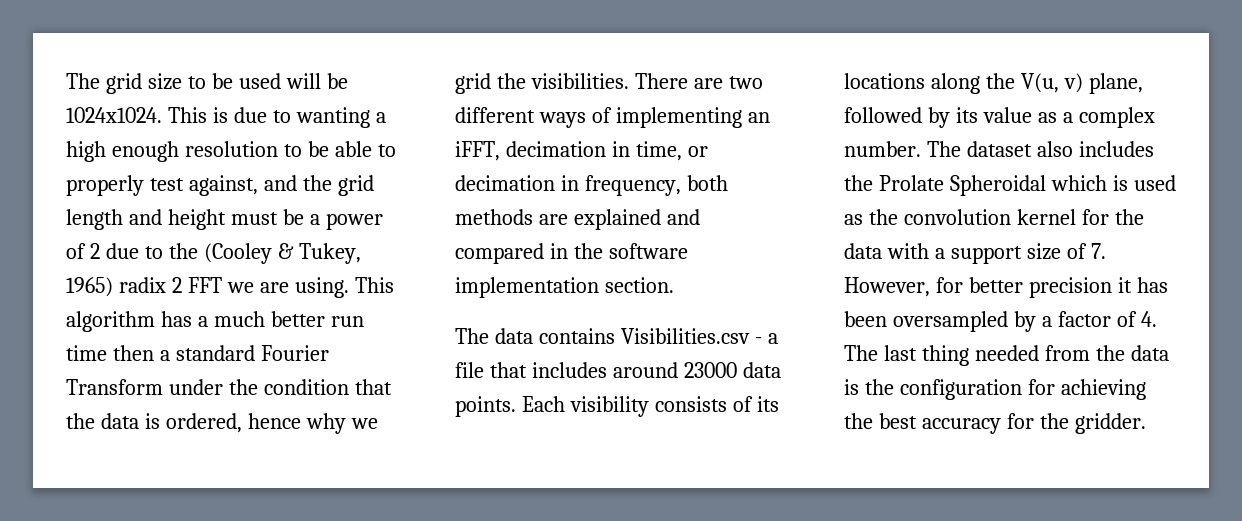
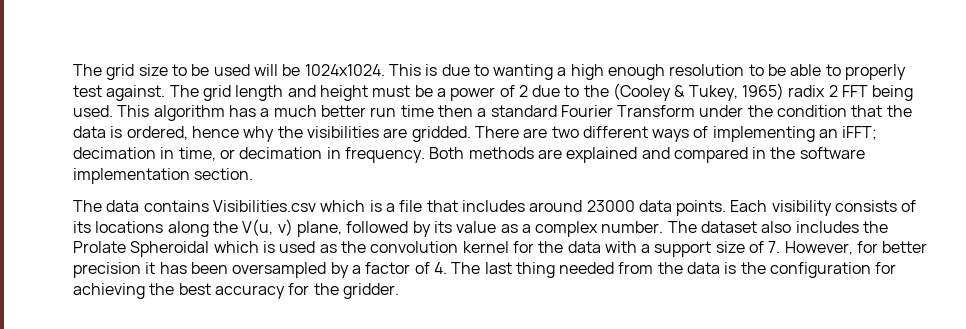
- This is due to wanting a high enough resolution to be able to properly test against, and the grid length and height must be a power of 2 due to the (Cooley & Tukey, 1965) radix 2 FFT we are using.
+ This is due to wanting a high enough resolution to be able to properly test against. The grid length and height must be a power of 2 due to the (Cooley & Tukey, 1965) radix 2 FFT being used.
- This algorithm has a much better run time then a standard Fourier Transform under the condition that the data is ordered, hence why we grid the visibilities.
+ This algorithm has a much better run time then a standard Fourier Transform under the condition that the data is ordered, hence why the visibilities are gridded.
- There are two different ways of implementing an iFFT, decimation in time, or decimation in frequency, both methods are explained and compared in the software implementation section.
+ There are two different ways of implementing an iFFT; decimation in time, or decimation in frequency. Both methods are explained and compared in the software implementation section.
- The data contains Visibilities.csv - a file that includes around 23000 data points.
+ The data contains Visibilities.csv which is a file that includes around 23000 data points.

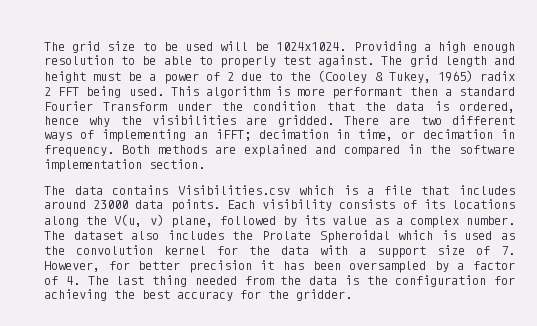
- This is due to wanting a high enough resolution to be able to properly test against.
+ Providing a high enough resolution to be able to properly test against.
- This algorithm has a much better run time then a standard Fourier Transform under the condition that the data is ordered, hence why the visibilities are gridded.
+ This algorithm is more performant then a standard Fourier Transform under the condition that the data is ordered, hence why the visibilities are gridded.

